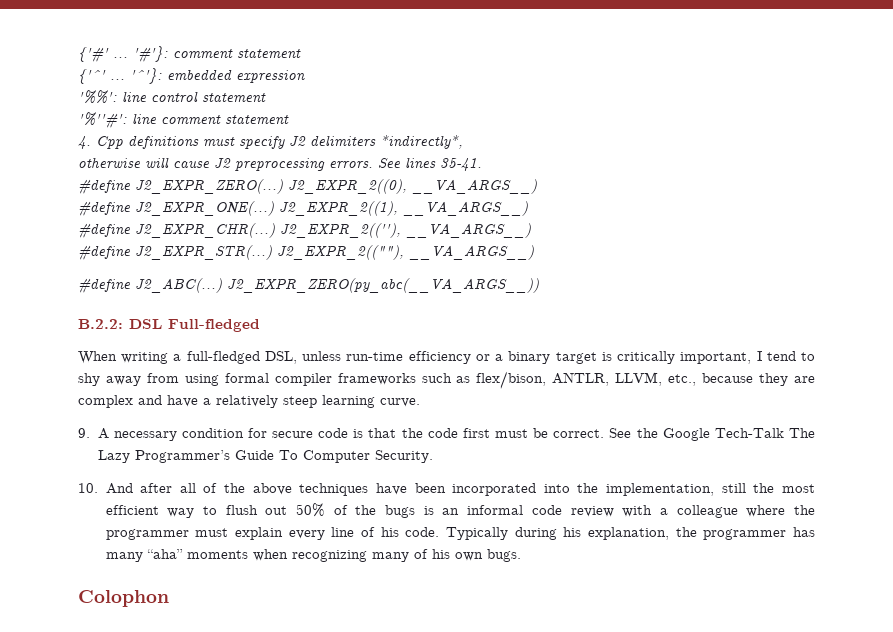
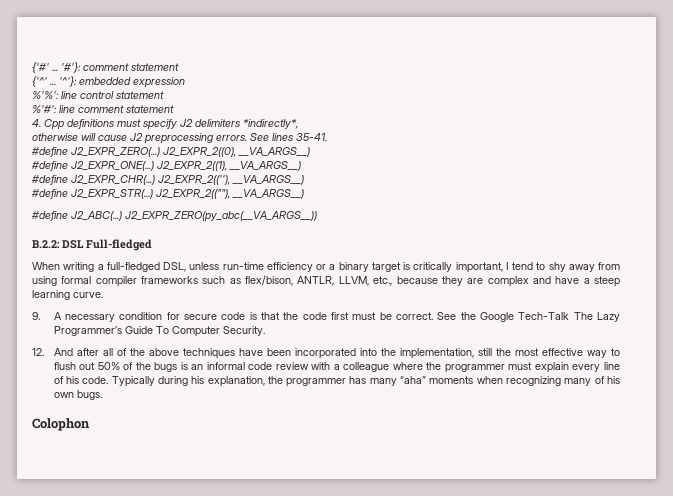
- '%%': line control statement
+ %'%': line control statement
- '%''#': line comment statement
+ %'#': line comment statement
- When writing a full-fledged DSL, unless run-time efficiency or a binary target is critically important, I tend to shy away from using formal compiler frameworks such as flex/bison, ANTLR, LLVM, etc., because they are complex and have a relatively steep learning curve.
+ When writing a full-fledged DSL, unless run-time efficiency or a binary target is critically important, I tend to shy away from using formal compiler frameworks such as flex/bison, ANTLR, LLVM, etc., because they are complex and have a steep learning curve.
- 10. And after all of the above techniques have been incorporated into the implementation, still the most efficient way to flush out 50% of the bugs is an informal code review with a colleague where the programmer must explain every line of his code.
+ 12. And after all of the above techniques have been incorporated into the implementation, still the most effective way to flush out 50% of the bugs is an informal code review with a colleague where the programmer must explain every line of his code.

